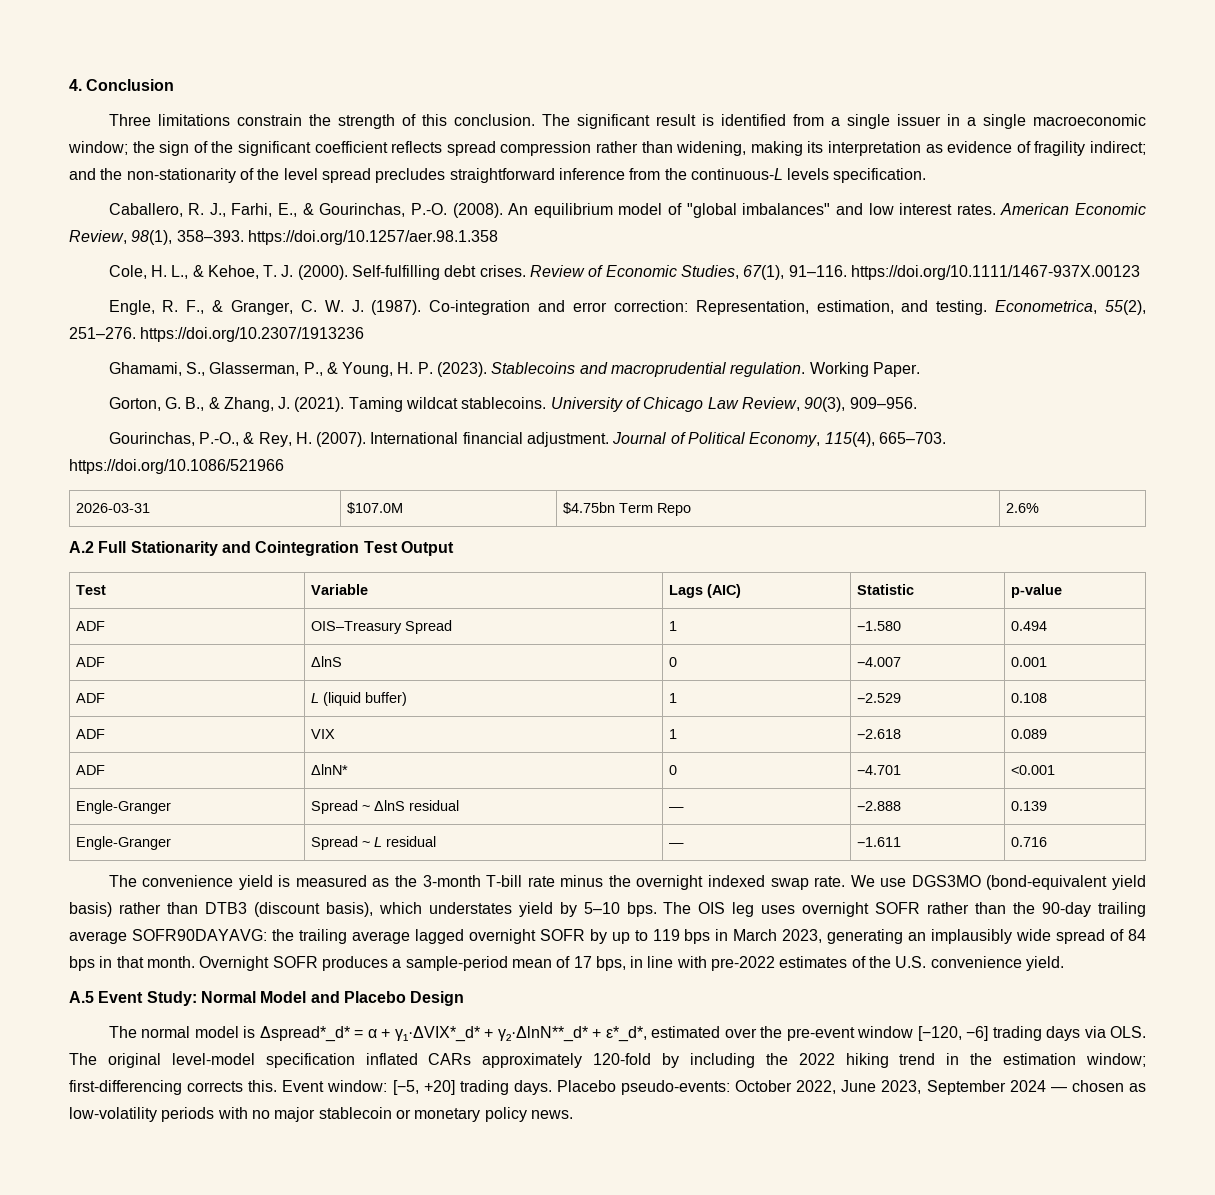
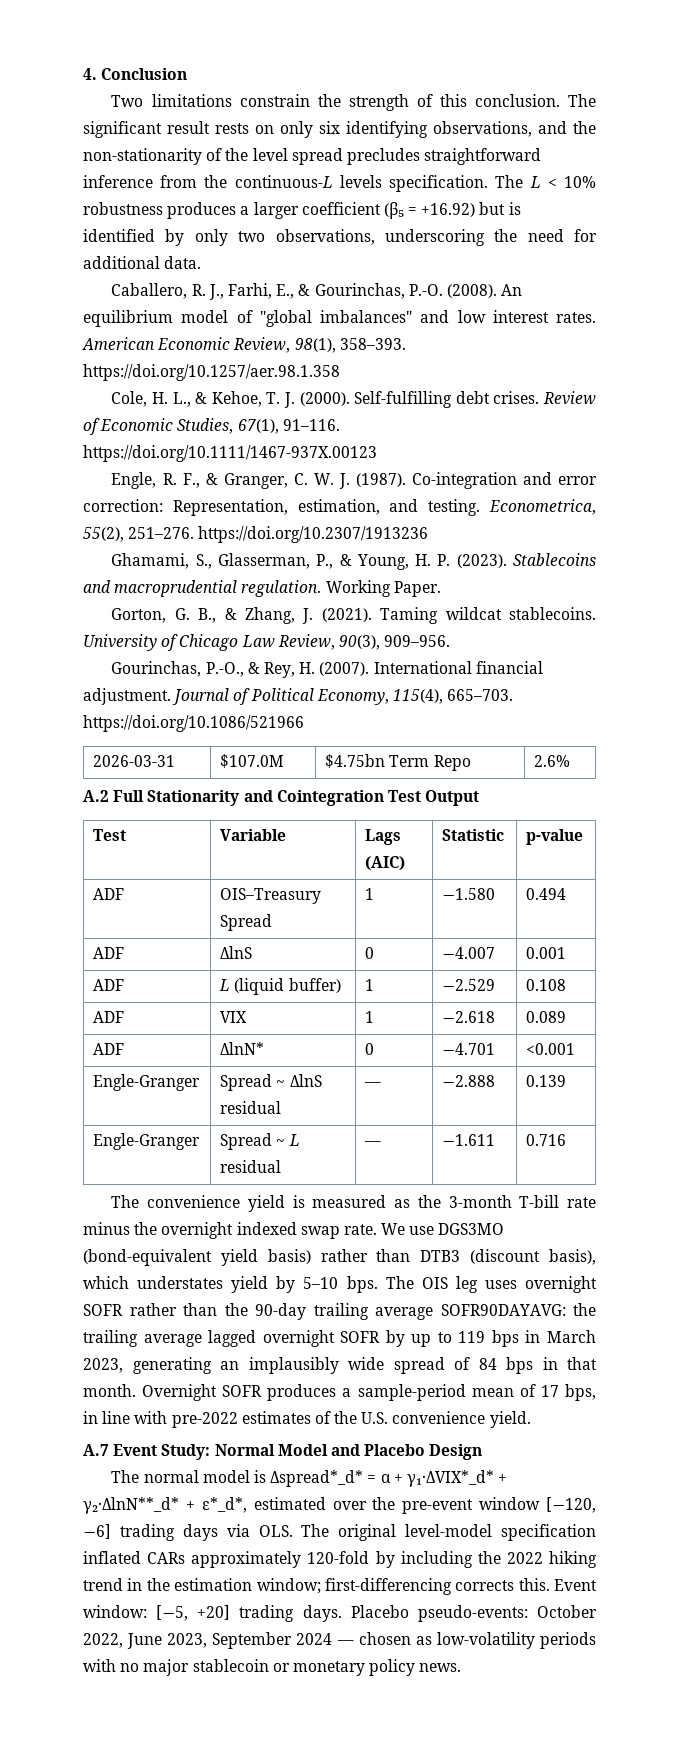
- Three limitations constrain the strength of this conclusion.
+ Two limitations constrain the strength of this conclusion.
- The significant result is identified from a single issuer in a single macroeconomic window; the sign of the significant coefficient reflects spread compression rather than widening, making its interpretation as evidence of fragility indirect; and the non-stationarity of the level spread precludes straightforward inference from the continuous-L levels specification.
+ The significant result rests on only six identifying observations, and the non-stationarity of the level spread precludes straightforward inference from the continuous-L levels specification. The L < 10% robustness produces a larger coefficient (β₅ = +16.92) but is identified by only two observations, underscoring the need for additional data.
- A.5 Event Study: Normal Model and Placebo Design
+ A.7 Event Study: Normal Model and Placebo Design

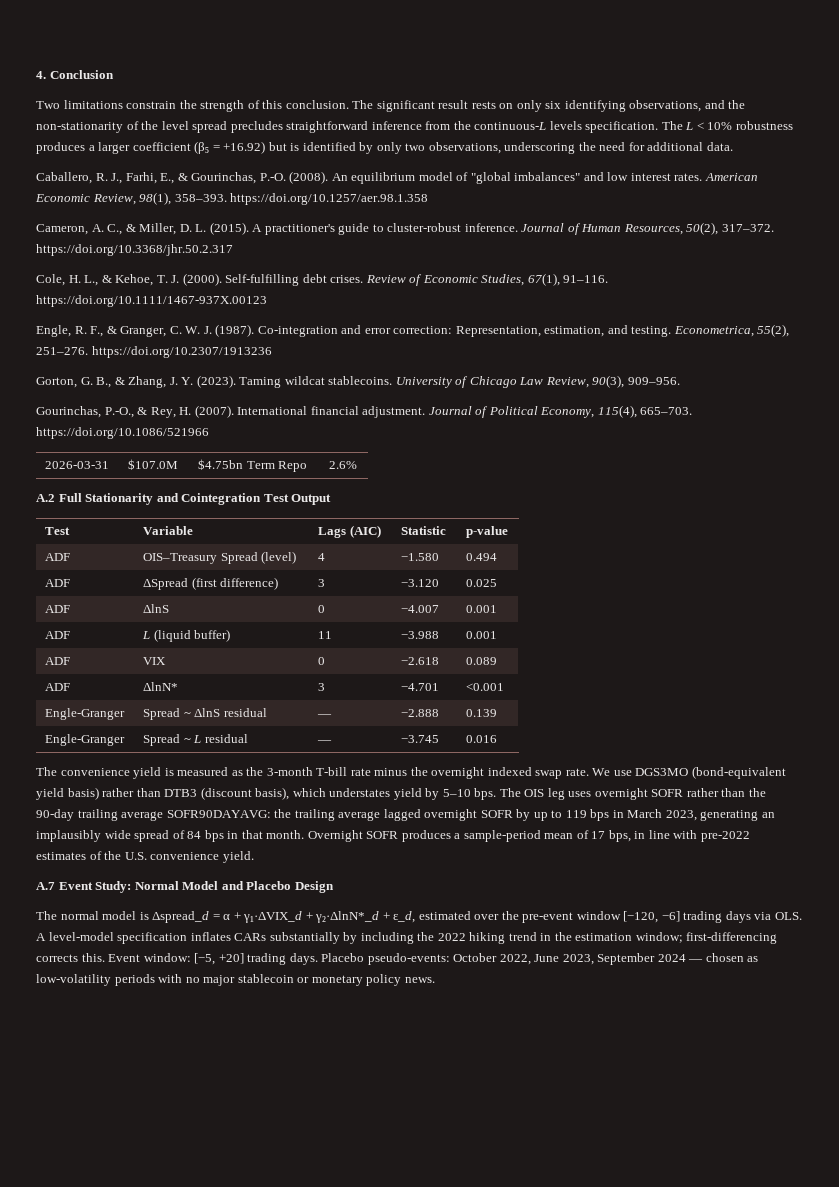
+ Cameron, A. C., & Miller, D. L. (2015). A practitioner's guide to cluster-robust inference. Journal of Human Resources, 50(2), 317–372. https://doi.org/10.3368/jhr.50.2.317
- Ghamami, S., Glasserman, P., & Young, H. P. (2023). Stablecoins and macroprudential regulation. Working Paper.
- Gorton, G. B., & Zhang, J. (2021).
+ Gorton, G. B., & Zhang, J. Y. (2023).
- ADF | OIS–Treasury Spread | 1 | −1.580 | 0.494
+ ADF | OIS–Treasury Spread (level) | 4 | −1.580 | 0.494
+ ADF | ΔSpread (first difference) | 3 | −3.120 | 0.025
- ADF | L (liquid buffer) | 1 | −2.529 | 0.108
+ ADF | L (liquid buffer) | 11 | −3.988 | 0.001
- ADF | VIX | 1 | −2.618 | 0.089
+ ADF | VIX | 0 | −2.618 | 0.089
- ADF | ΔlnN* | 0 | −4.701 | <0.001
+ ADF | ΔlnN* | 3 | −4.701 | <0.001
- Engle-Granger | Spread ~ L residual | — | −1.611 | 0.716
+ Engle-Granger | Spread ~ L residual | — | −3.745 | 0.016
- The normal model is Δspread*_d* = α + γ₁·ΔVIX*_d* + γ₂·ΔlnN**_d* + ε*_d*, estimated over the pre-event window [−120, −6] trading days via OLS. The original level-model specification inflated CARs approximately 120-fold by including the 2022 hiking trend in the estimation window; first-differencing corrects this.
+ The normal model is Δspread_d = α + γ₁·ΔVIX_d + γ₂·ΔlnN*_d + ε_d, estimated over the pre-event window [−120, −6] trading days via OLS. A level-model specification inflates CARs substantially by including the 2022 hiking trend in the estimation window; first-differencing corrects this.

